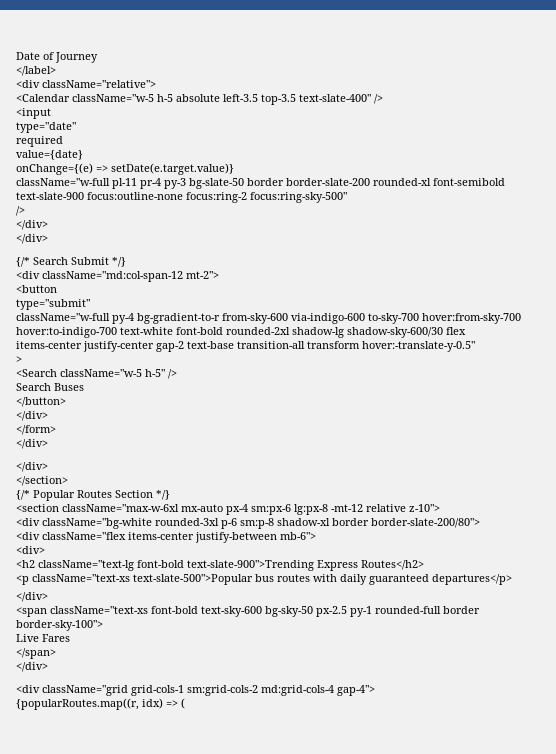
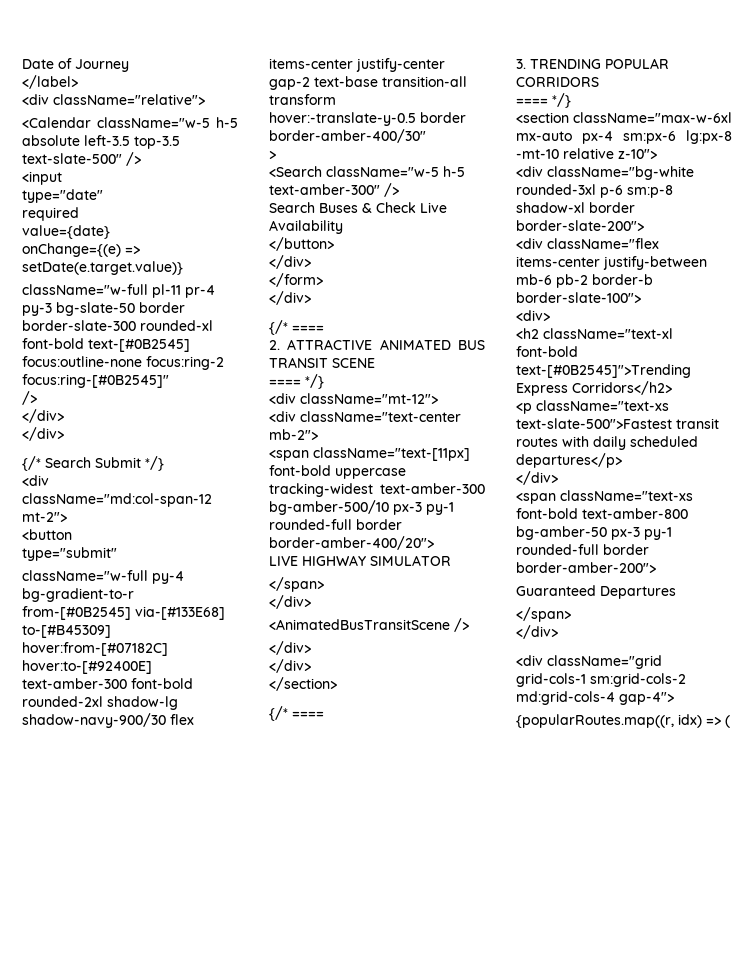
- <Calendar className="w-5 h-5 absolute left-3.5 top-3.5 text-slate-400" />
+ <Calendar className="w-5 h-5 absolute left-3.5 top-3.5 text-slate-500" />
- className="w-full pl-11 pr-4 py-3 bg-slate-50 border border-slate-200 rounded-xl font-semibold text-slate-900 focus:outline-none focus:ring-2 focus:ring-sky-500"
+ className="w-full pl-11 pr-4 py-3 bg-slate-50 border border-slate-300 rounded-xl font-bold text-[#0B2545] focus:outline-none focus:ring-2 focus:ring-[#0B2545]"
- className="w-full py-4 bg-gradient-to-r from-sky-600 via-indigo-600 to-sky-700 hover:from-sky-700 hover:to-indigo-700 text-white font-bold rounded-2xl shadow-lg shadow-sky-600/30 flex items-center justify-center gap-2 text-base transition-all transform hover:-translate-y-0.5"
+ className="w-full py-4 bg-gradient-to-r from-[#0B2545] via-[#133E68] to-[#B45309] hover:from-[#07182C] hover:to-[#92400E] text-amber-300 font-bold rounded-2xl shadow-lg shadow-navy-900/30 flex items-center justify-center gap-2 text-base transition-all transform hover:-translate-y-0.5 border border-amber-400/30"
- <Search className="w-5 h-5" />
+ <Search className="w-5 h-5 text-amber-300" />
- Search Buses
+ Search Buses & Check Live Availability
  </form>
+ </div>
+ {/* ====
+ 2. ATTRACTIVE ANIMATED BUS TRANSIT SCENE
+ ==== */}
+ <div className="mt-12">
+ <div className="text-center mb-2">
+ <span className="text-[11px] font-bold uppercase tracking-widest text-amber-300 bg-amber-500/10 px-3 py-1 rounded-full border border-amber-400/20">
+ LIVE HIGHWAY SIMULATOR
+ </span>
+ </div>
+ <AnimatedBusTransitScene />
  </div>
  </div>
  </section>
- {/* Popular Routes Section */}
+ {/* ====
+ 3. TRENDING POPULAR CORRIDORS
+ ==== */}
- <section className="max-w-6xl mx-auto px-4 sm:px-6 lg:px-8 -mt-12 relative z-10">
+ <section className="max-w-6xl mx-auto px-4 sm:px-6 lg:px-8 -mt-10 relative z-10">
- <div className="bg-white rounded-3xl p-6 sm:p-8 shadow-xl border border-slate-200/80">
+ <div className="bg-white rounded-3xl p-6 sm:p-8 shadow-xl border border-slate-200">
- <div className="flex items-center justify-between mb-6">
+ <div className="flex items-center justify-between mb-6 pb-2 border-b border-slate-100">
  <div>
- <h2 className="text-lg font-bold text-slate-900">Trending Express Routes</h2>
+ <h2 className="text-xl font-bold text-[#0B2545]">Trending Express Corridors</h2>
- <p className="text-xs text-slate-500">Popular bus routes with daily guaranteed departures</p>
+ <p className="text-xs text-slate-500">Fastest transit routes with daily scheduled departures</p>
- <span className="text-xs font-bold text-sky-600 bg-sky-50 px-2.5 py-1 rounded-full border border-sky-100">
- Live Fares
+ <span className="text-xs font-bold text-amber-800 bg-amber-50 px-3 py-1 rounded-full border border-amber-200">
+ Guaranteed Departures

